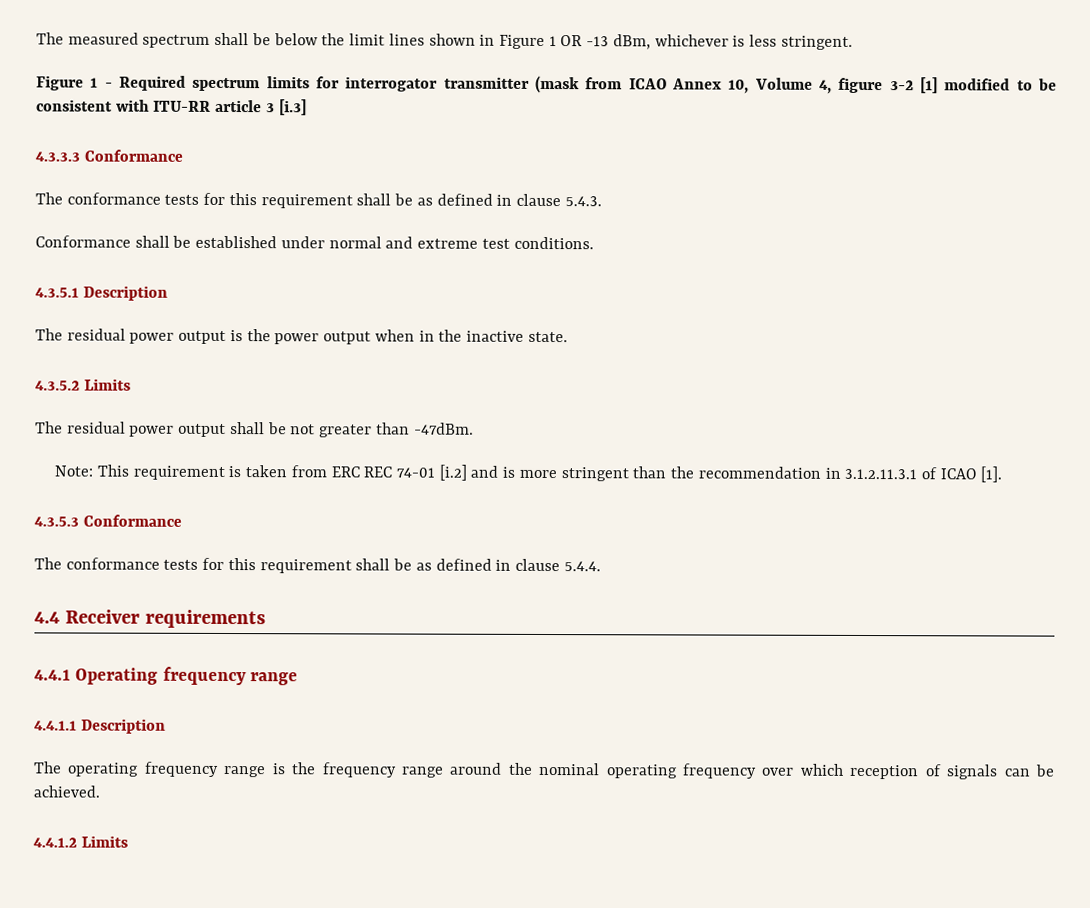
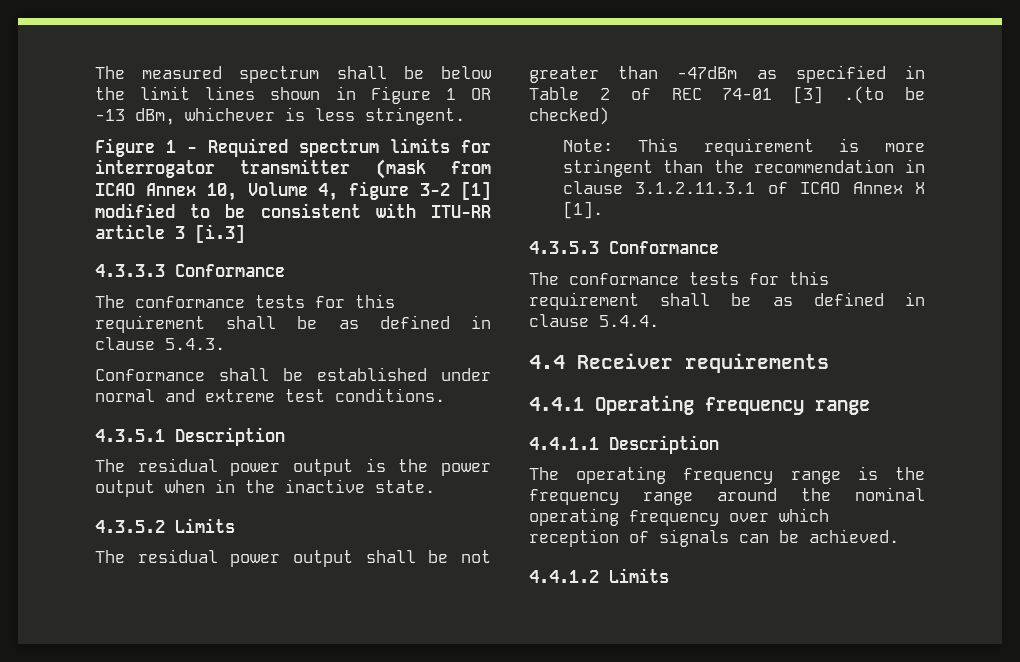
- The residual power output shall be not greater than -47dBm.
- Note: This requirement is taken from ERC REC 74-01 [i.2] and is more stringent than the recommendation in 3.1.2.11.3.1 of ICAO [1].
+ The residual power output shall be not greater than -47dBm as specified in Table 2 of REC 74-01 [3] .(to be checked)
+ Note: This requirement is more stringent than the recommendation in clause 3.1.2.11.3.1 of ICAO Annex X [1].

